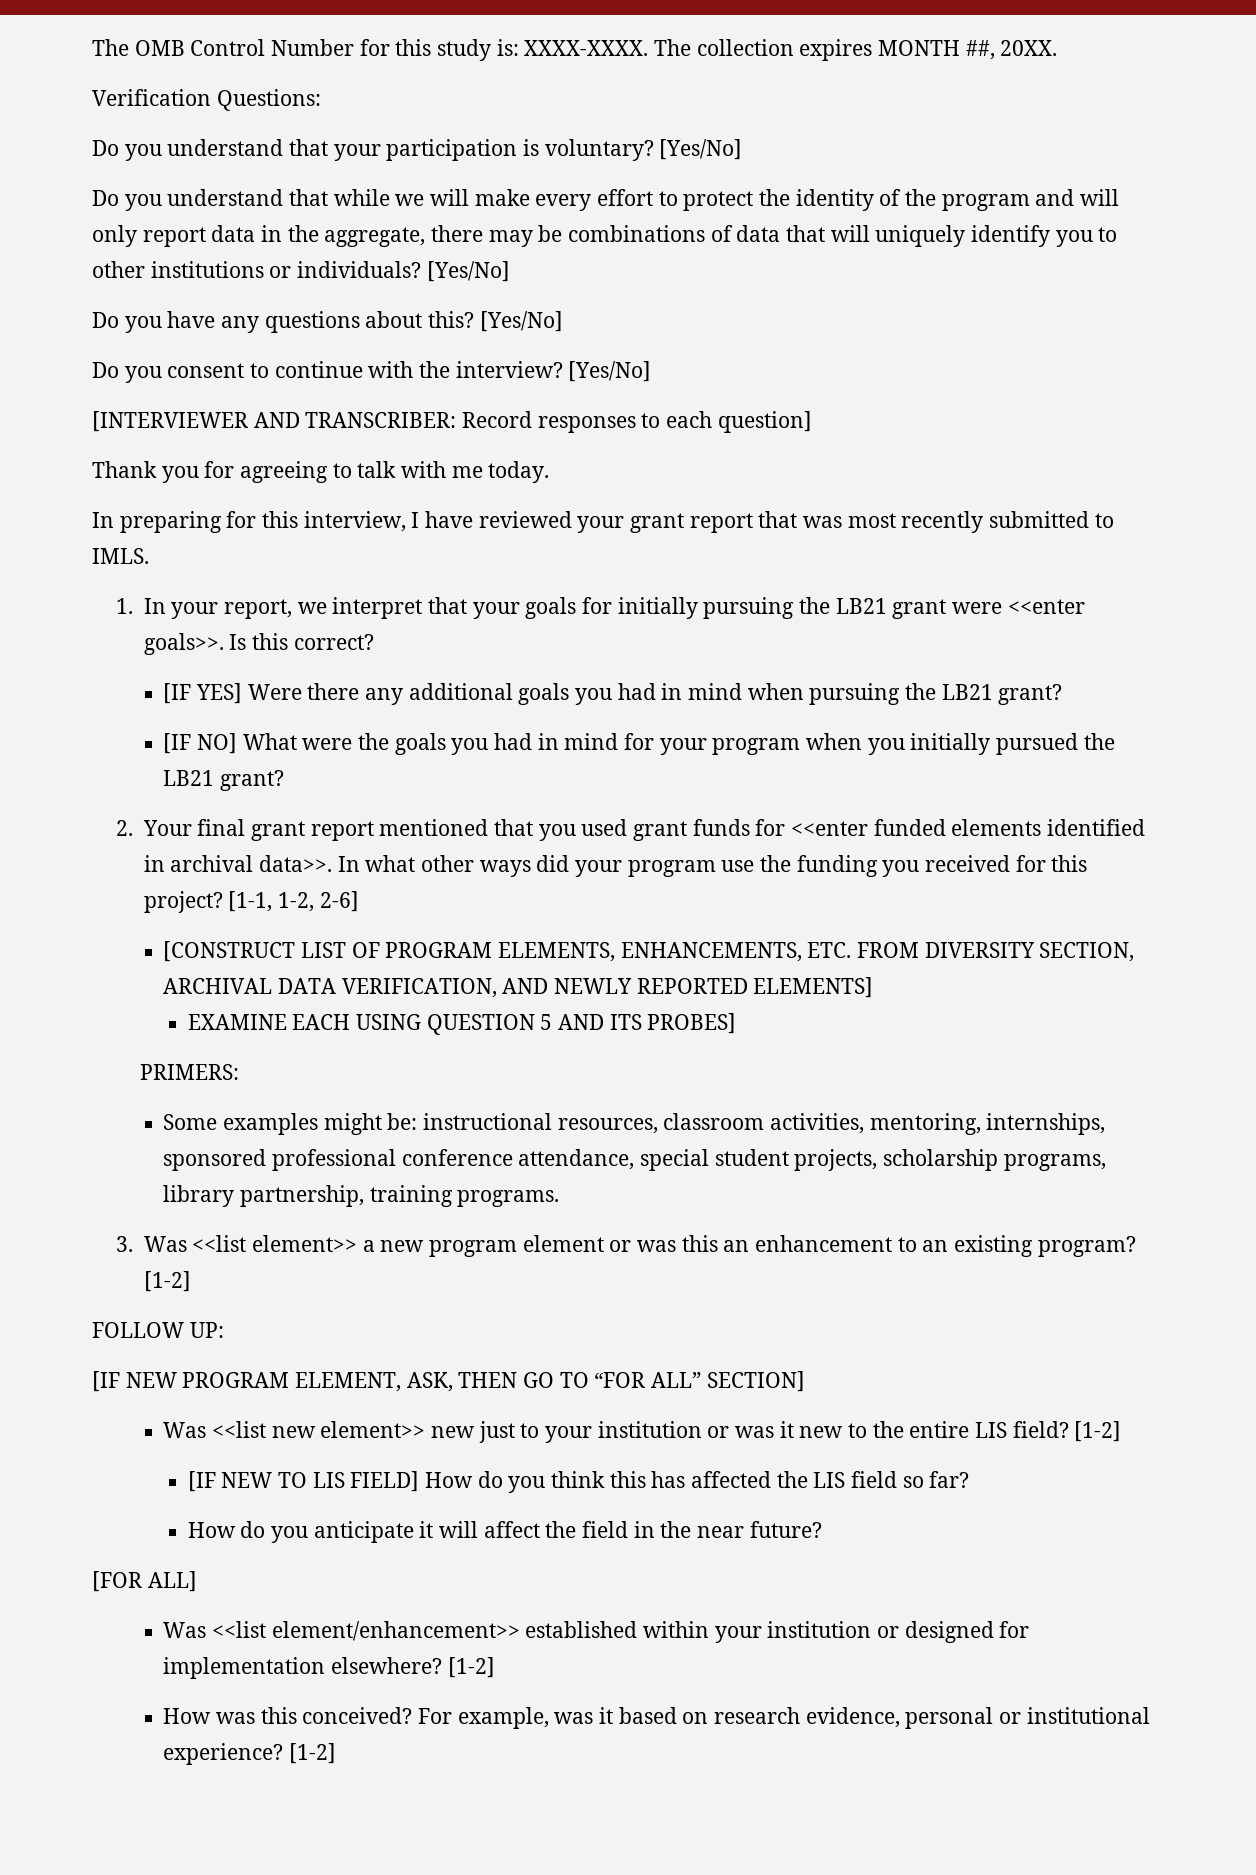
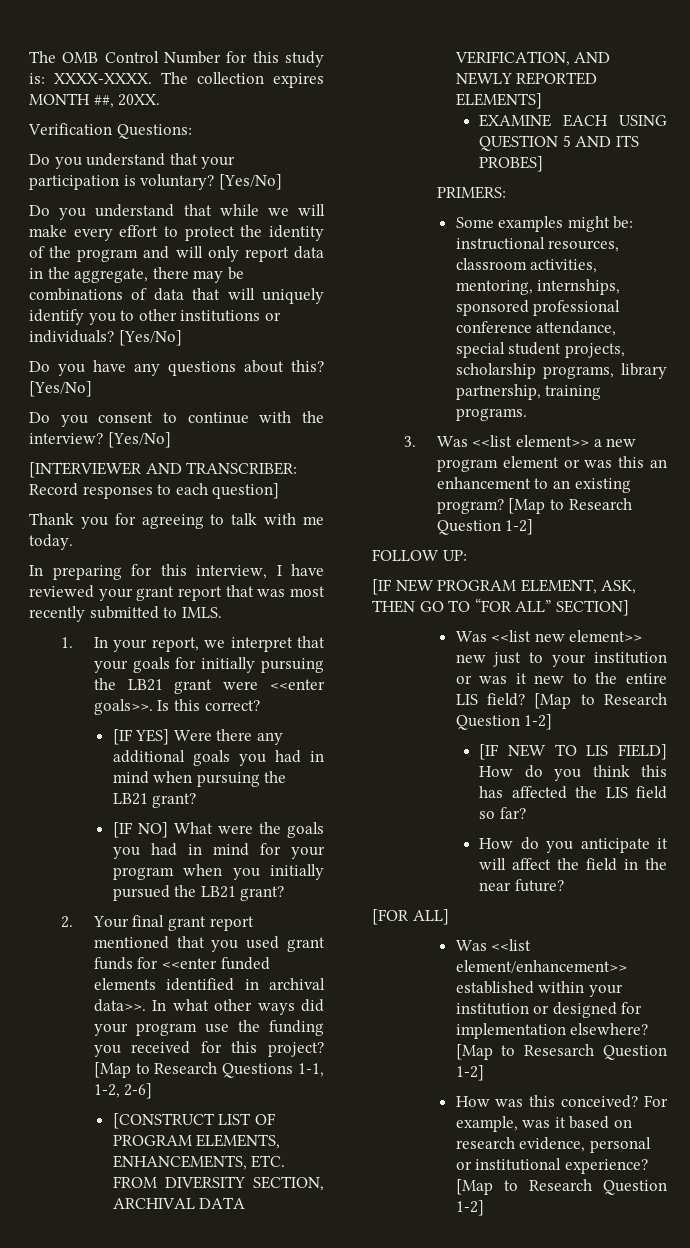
- [1-1, 1-2, 2-6]
+ [Map to Research Questions 1-1, 1-2, 2-6]
- 3. Was <<list element>> a new program element or was this an enhancement to an existing program? [1-2]
+ 3. Was <<list element>> a new program element or was this an enhancement to an existing program? [Map to Research Question 1-2]
- Was <<list new element>> new just to your institution or was it new to the entire LIS field? [1-2]
+ Was <<list new element>> new just to your institution or was it new to the entire LIS field? [Map to Research Question 1-2]
- Was <<list element/enhancement>> established within your institution or designed for implementation elsewhere? [1-2]
+ Was <<list element/enhancement>> established within your institution or designed for implementation elsewhere? [Map to Resesarch Question 1-2]
- For example, was it based on research evidence, personal or institutional experience? [1-2]
+ For example, was it based on research evidence, personal or institutional experience? [Map to Research Question 1-2]

